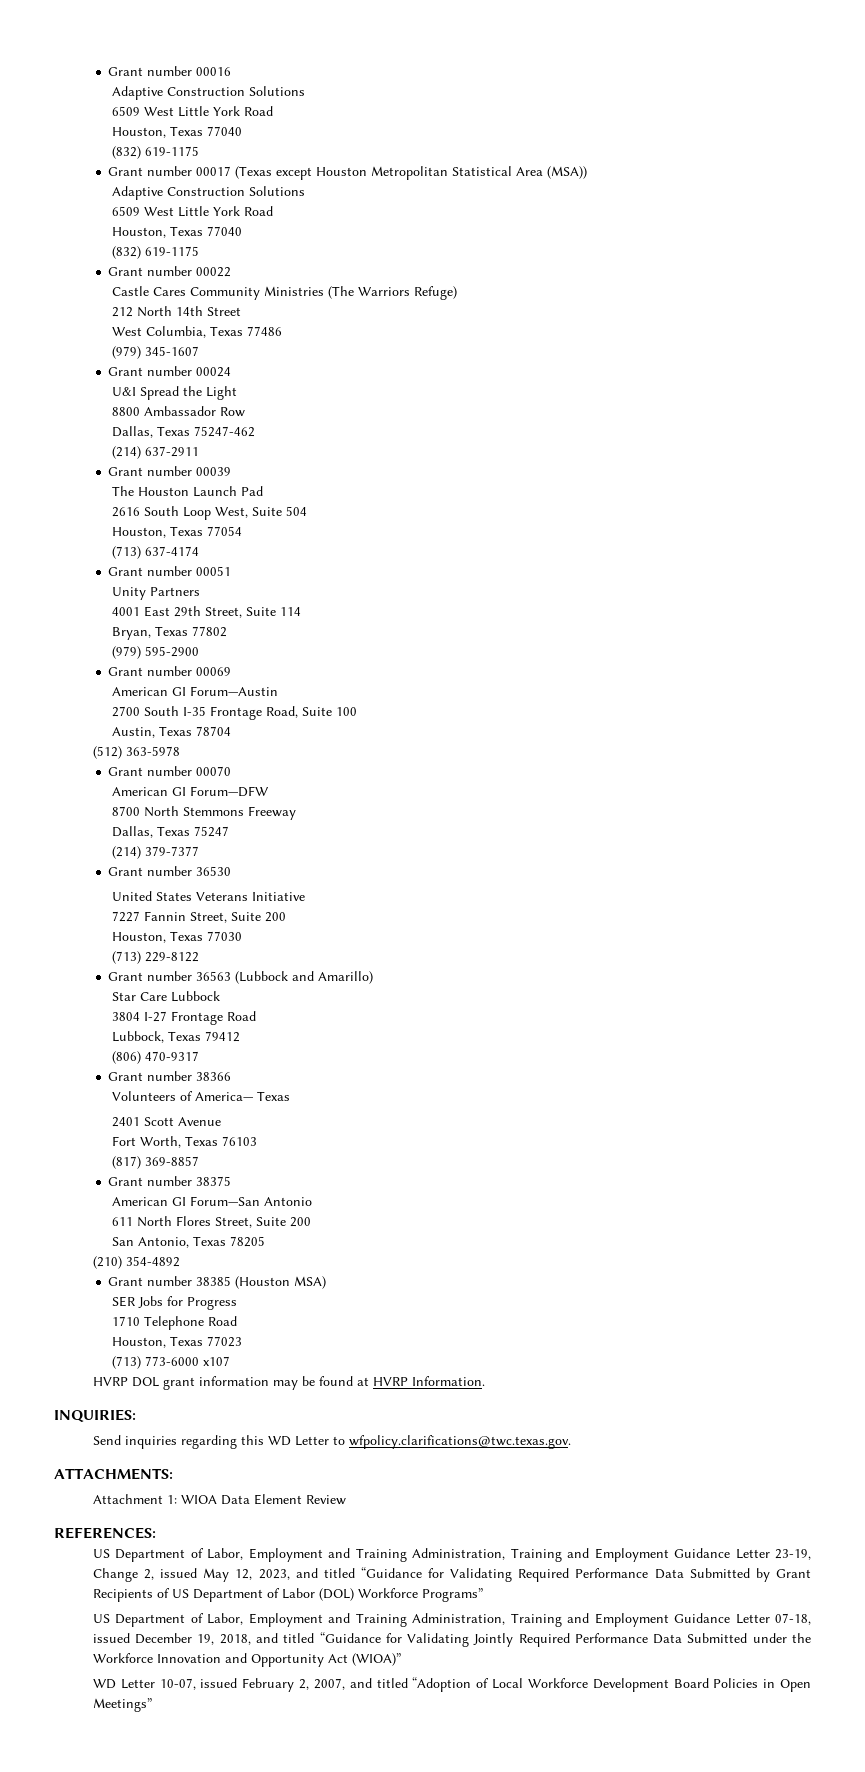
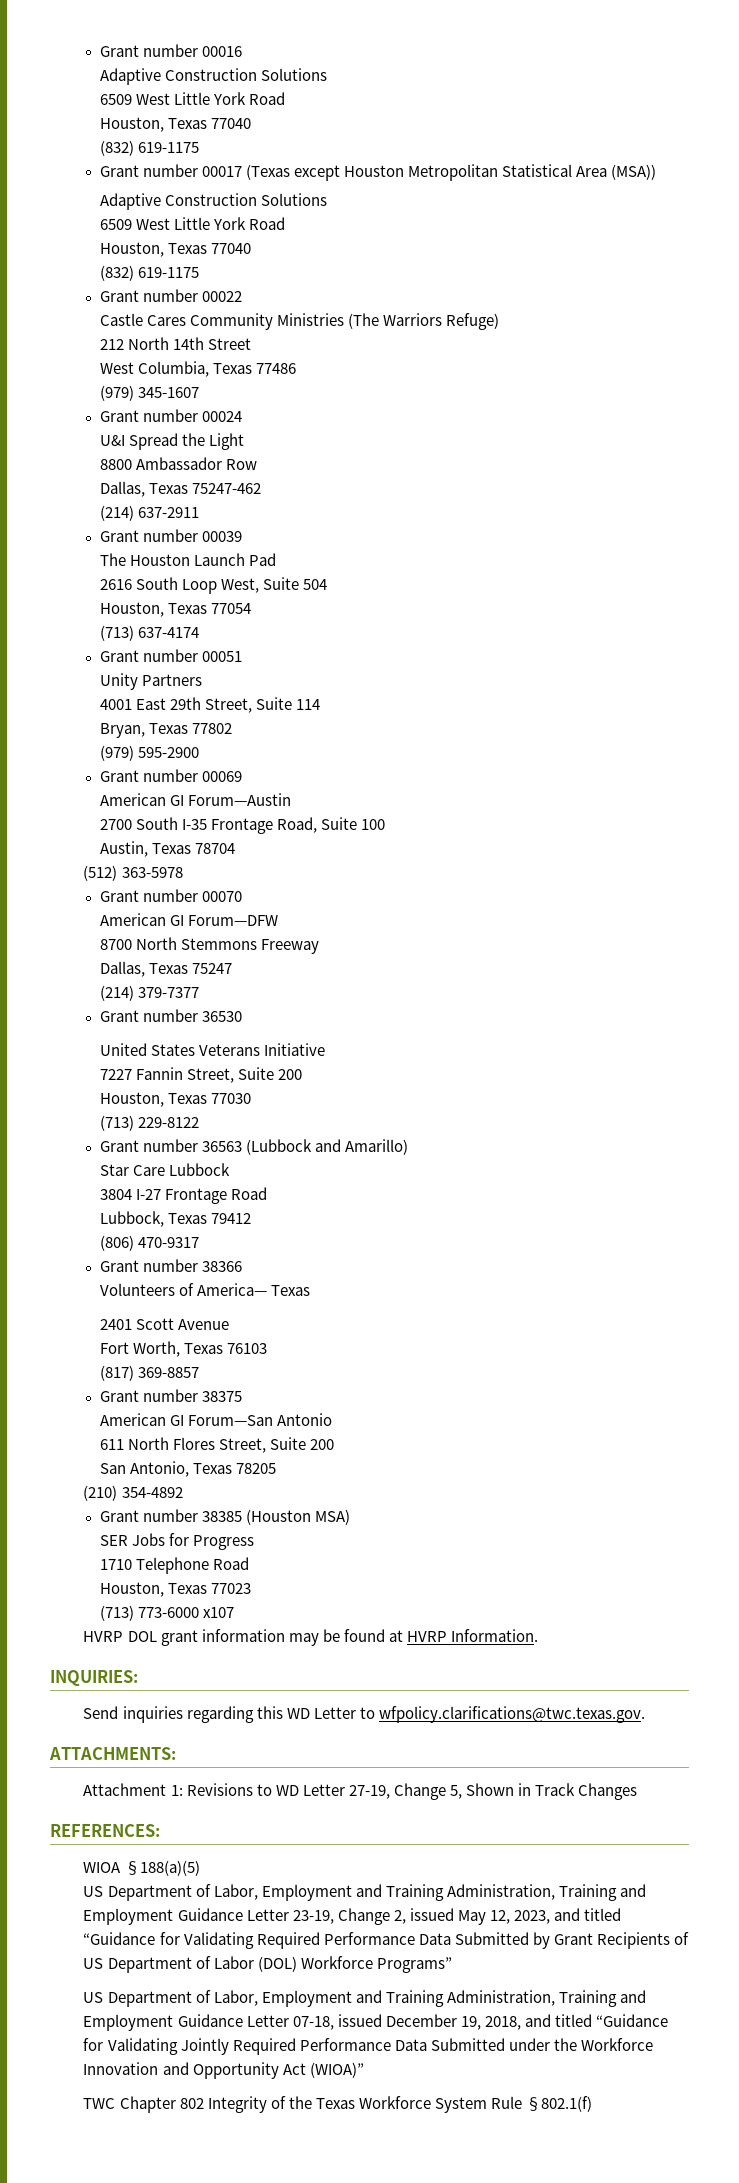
- Attachment 1: WIOA Data Element Review
+ Attachment 1: Revisions to WD Letter 27-19, Change 5, Shown in Track Changes
+ WIOA §188(a)(5)
- WD Letter 10-07, issued February 2, 2007, and titled “Adoption of Local Workforce Development Board Policies in Open Meetings”
+ TWC Chapter 802 Integrity of the Texas Workforce System Rule §802.1(f)

